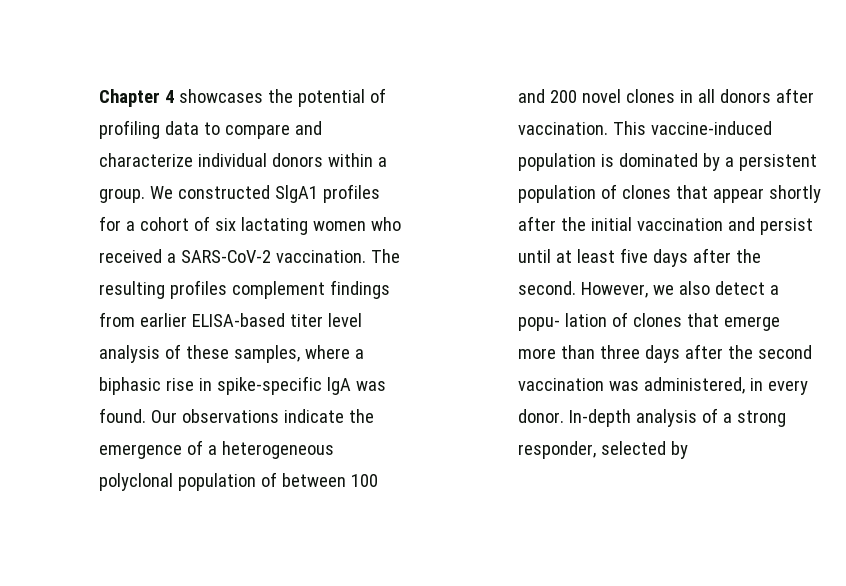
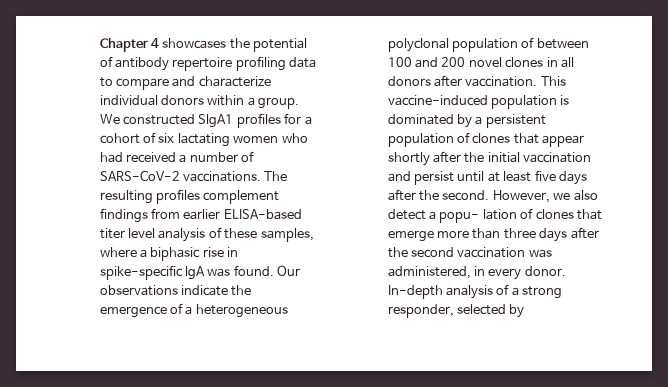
- Chapter 4 showcases the potential of profiling data to compare and characterize individual donors within a group.
+ Chapter 4 showcases the potential of antibody repertoire profiling data to compare and characterize individual donors within a group.
- We constructed SlgA1 profiles for a cohort of six lactating women who received a SARS-CoV-2 vaccination.
+ We constructed SlgA1 profiles for a cohort of six lactating women who had received a number of SARS-CoV-2 vaccinations.

